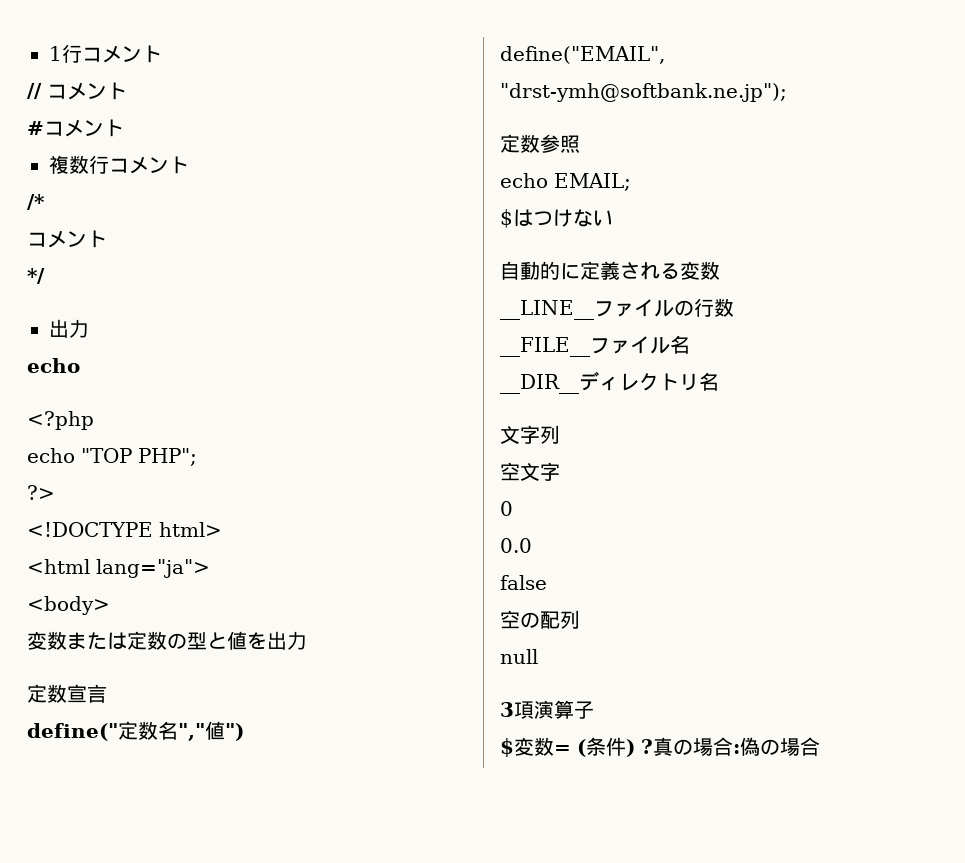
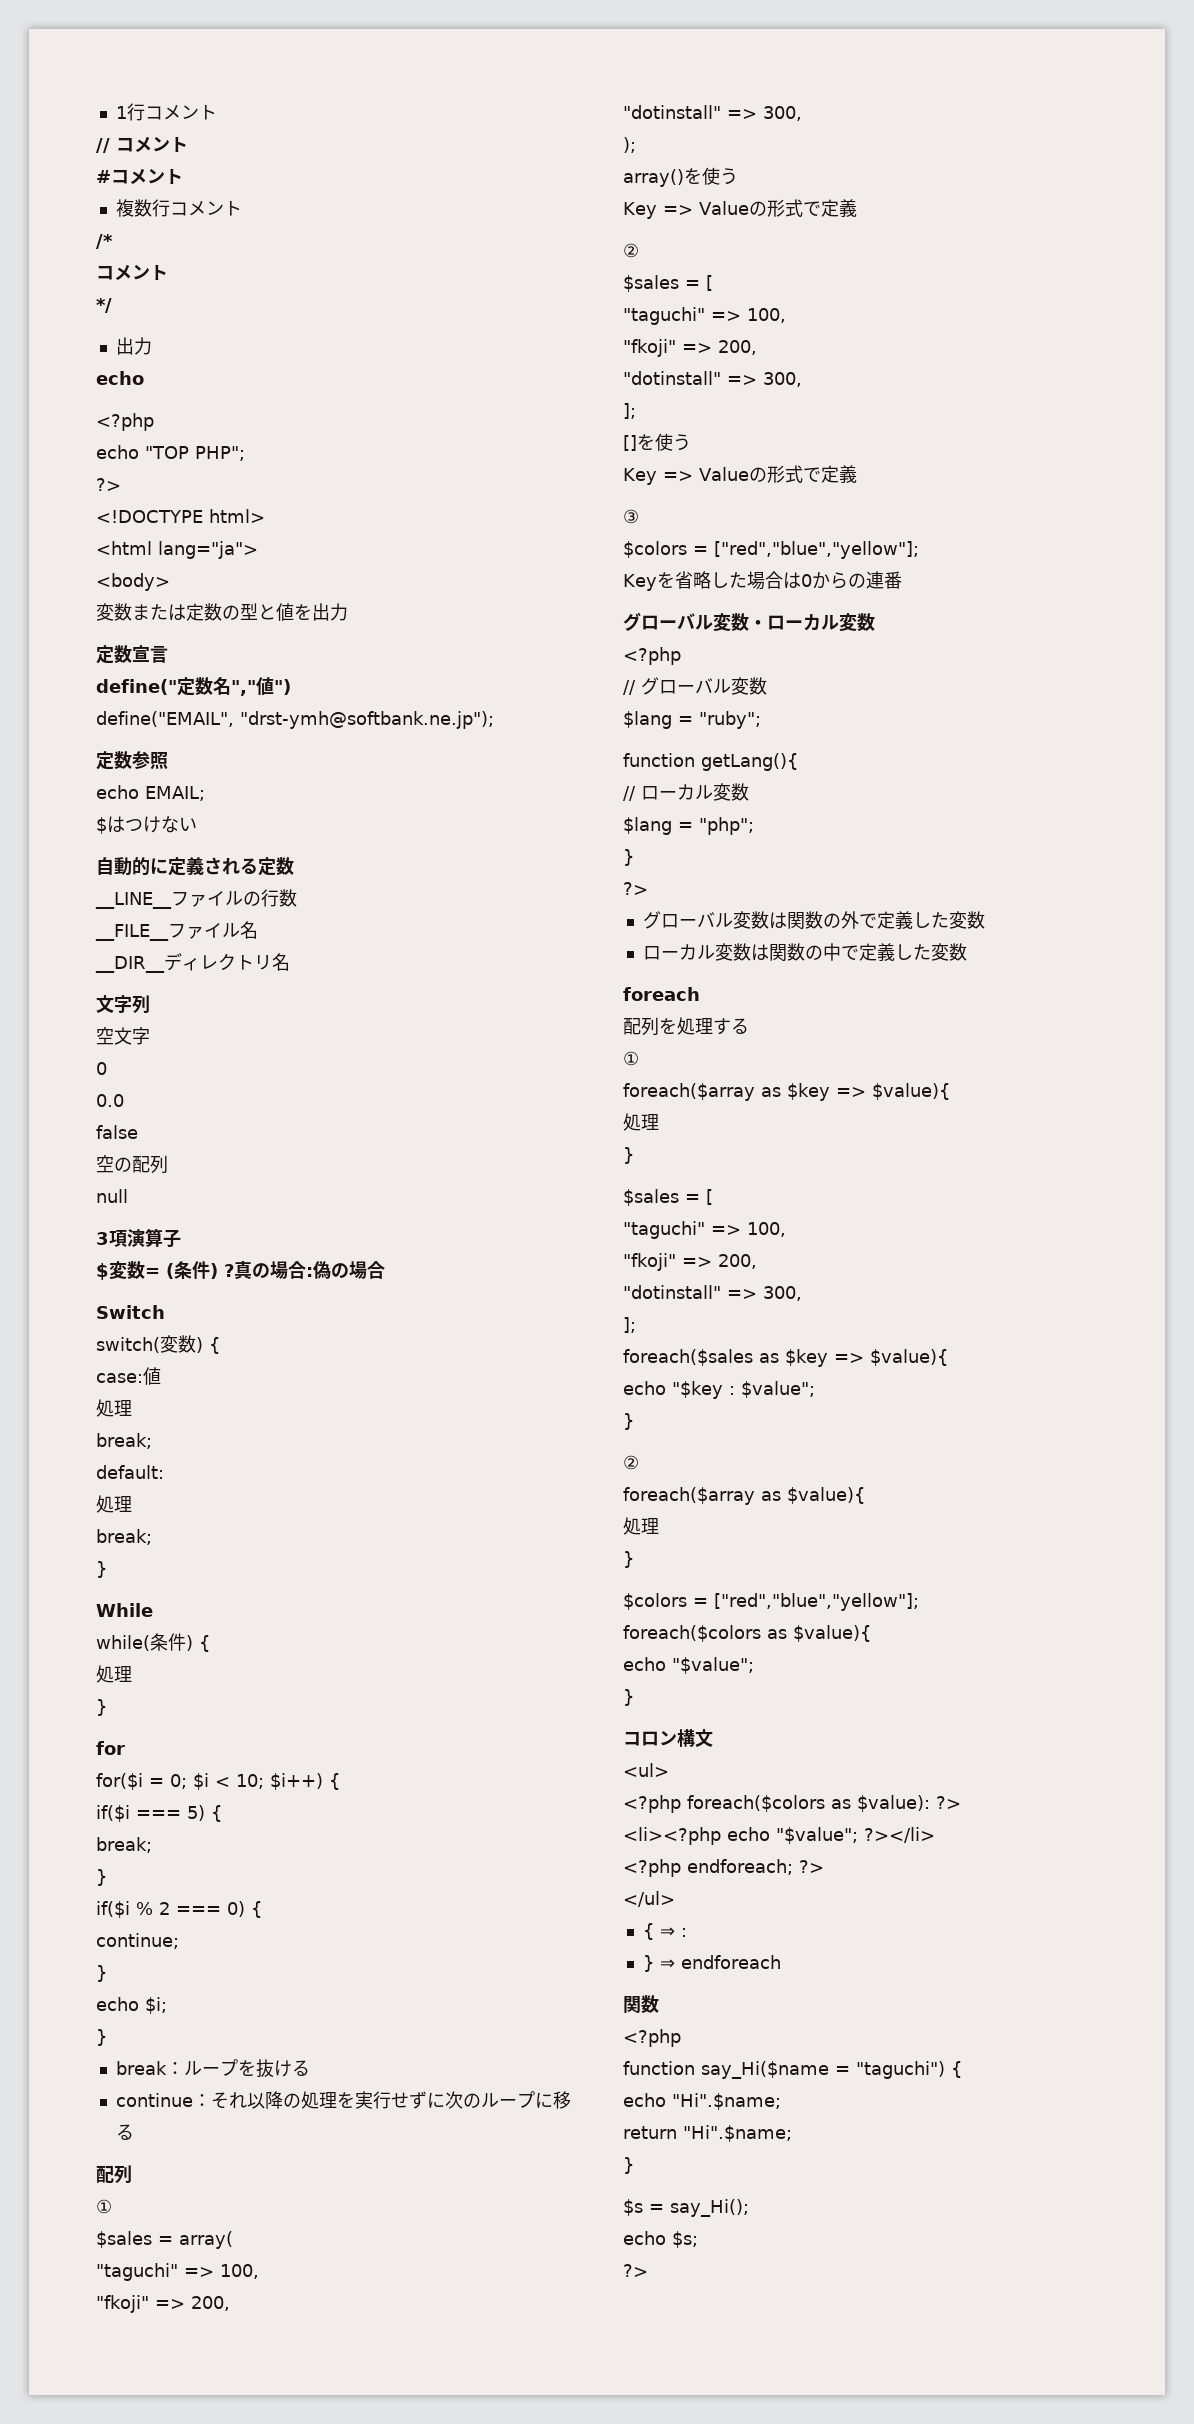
- 自動的に定義される変数
+ 自動的に定義される定数
+ Switch
+ switch(変数) {
+ case:値
+ 処理
+ break;
+ default:
+ 処理
+ break;
+ }
+ While
+ while(条件) {
+ 処理
+ }
+ for
+ for($i = 0; $i < 10; $i++) {
+ if($i === 5) {
+ break;
+ }
+ if($i % 2 === 0) {
+ continue;
+ }
+ echo $i;
+ }
+ break：ループを抜ける
+ continue：それ以降の処理を実行せずに次のループに移る
+ 配列
+ ①
+ $sales = array(
+ "taguchi" => 100,
+ "fkoji" => 200,
+ "dotinstall" => 300,
+ );
+ array()を使う
+ Key => Valueの形式で定義
+ ②
+ $sales = [
+ "taguchi" => 100,
+ "fkoji" => 200,
+ "dotinstall" => 300,
+ ];
+ []を使う
+ Key => Valueの形式で定義
+ ③
+ $colors = ["red","blue","yellow"];
+ Keyを省略した場合は0からの連番
+ グローバル変数・ローカル変数
+ <?php
+ // グローバル変数
+ $lang = "ruby";
+ function getLang(){
+ // ローカル変数
+ $lang = "php";
+ }
+ ?>
+ グローバル変数は関数の外で定義した変数
+ ローカル変数は関数の中で定義した変数
+ foreach
+ 配列を処理する
+ ①
+ foreach($array as $key => $value){
+ 処理
+ }
+ $sales = [
+ "taguchi" => 100,
+ "fkoji" => 200,
+ "dotinstall" => 300,
+ ];
+ foreach($sales as $key => $value){
+ echo "$key : $value";
+ }
+ ②
+ foreach($array as $value){
+ 処理
+ }
+ $colors = ["red","blue","yellow"];
+ foreach($colors as $value){
+ echo "$value";
+ }
+ コロン構文
+ <ul>
+ <?php foreach($colors as $value): ?>
+ <li><?php echo "$value"; ?></li>
+ <?php endforeach; ?>
+ </ul>
+ { ⇒ :
+ } ⇒ endforeach
+ 関数
+ <?php
+ function say_Hi($name = "taguchi") {
+ echo "Hi".$name;
+ return "Hi".$name;
+ }
+ $s = say_Hi();
+ echo $s;
+ ?>

